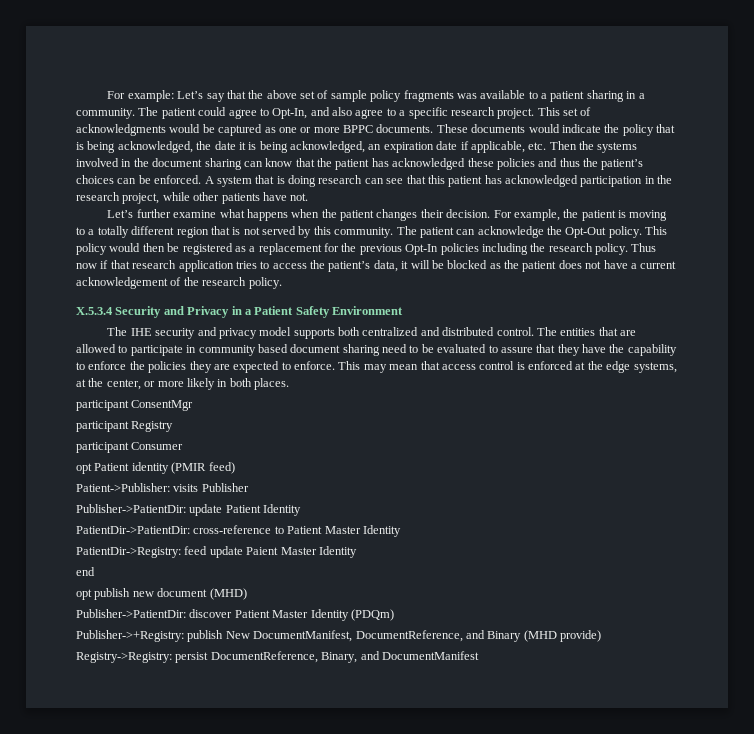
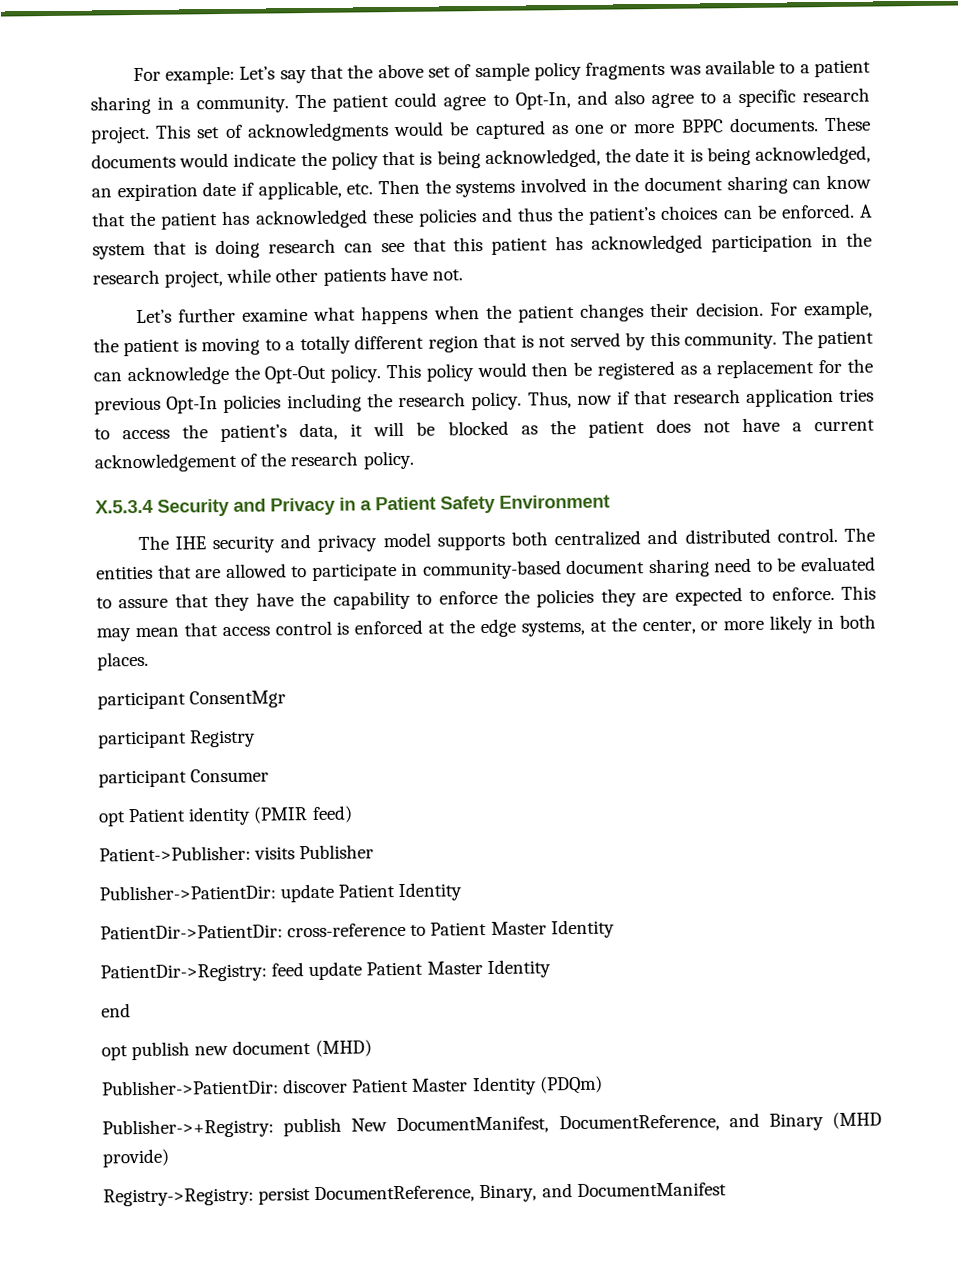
- Thus now if that research application tries to access the patient’s data, it will be blocked as the patient does not have a current acknowledgement of the research policy.
+ Thus, now if that research application tries to access the patient’s data, it will be blocked as the patient does not have a current acknowledgement of the research policy.
- The entities that are allowed to participate in community based document sharing need to be evaluated to assure that they have the capability to enforce the policies they are expected to enforce.
+ The entities that are allowed to participate in community-based document sharing need to be evaluated to assure that they have the capability to enforce the policies they are expected to enforce.
- PatientDir->Registry: feed update Paient Master Identity
+ PatientDir->Registry: feed update Patient Master Identity

